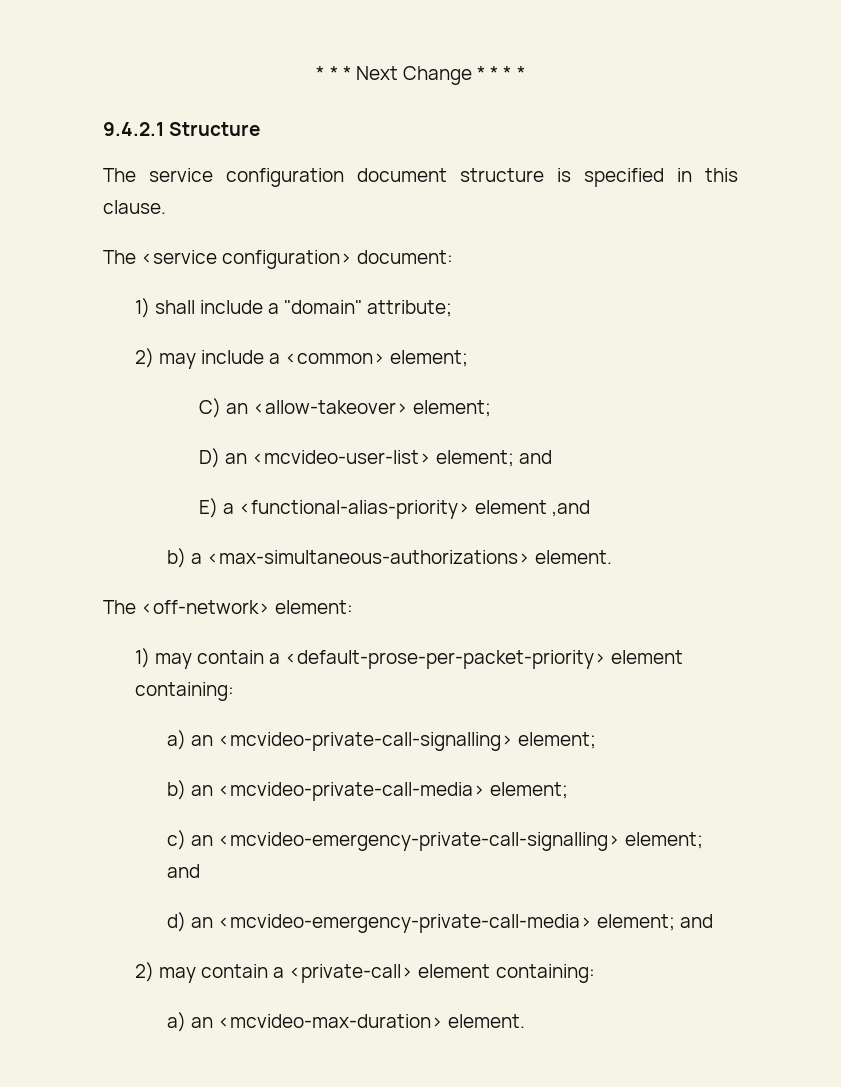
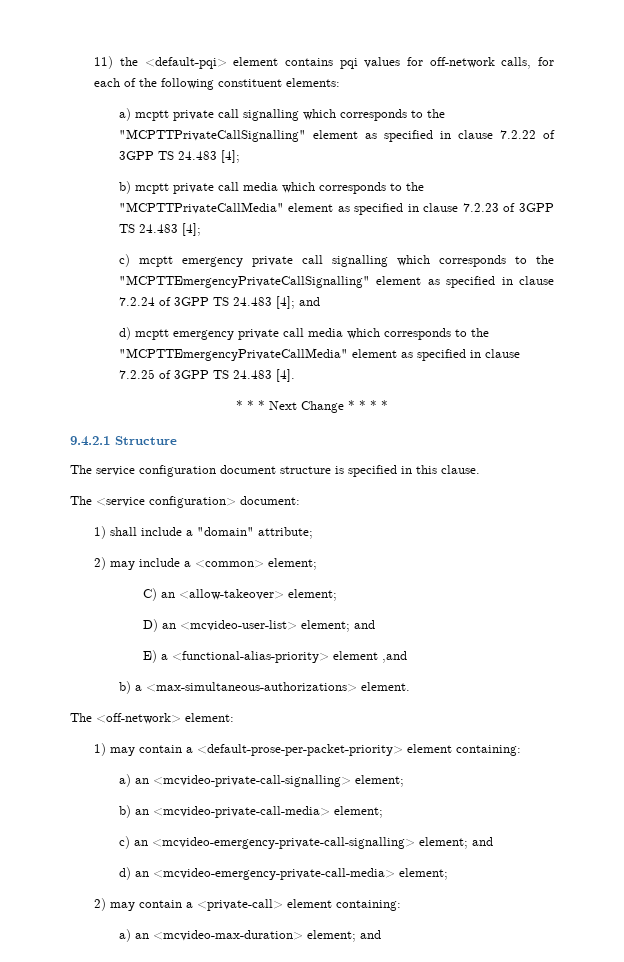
+ 11) the <default-pqi> element contains pqi values for off-network calls, for each of the following constituent elements:
+ a) mcptt private call signalling which corresponds to the "MCPTTPrivateCallSignalling" element as specified in clause 7.2.22 of 3GPP TS 24.483 [4];
+ b) mcptt private call media which corresponds to the "MCPTTPrivateCallMedia" element as specified in clause 7.2.23 of 3GPP TS 24.483 [4];
+ c) mcptt emergency private call signalling which corresponds to the "MCPTTEmergencyPrivateCallSignalling" element as specified in clause 7.2.24 of 3GPP TS 24.483 [4]; and
+ d) mcptt emergency private call media which corresponds to the "MCPTTEmergencyPrivateCallMedia" element as specified in clause 7.2.25 of 3GPP TS 24.483 [4].
- d) an <mcvideo-emergency-private-call-media> element; and
+ d) an <mcvideo-emergency-private-call-media> element;
- a) an <mcvideo-max-duration> element.
+ a) an <mcvideo-max-duration> element; and

